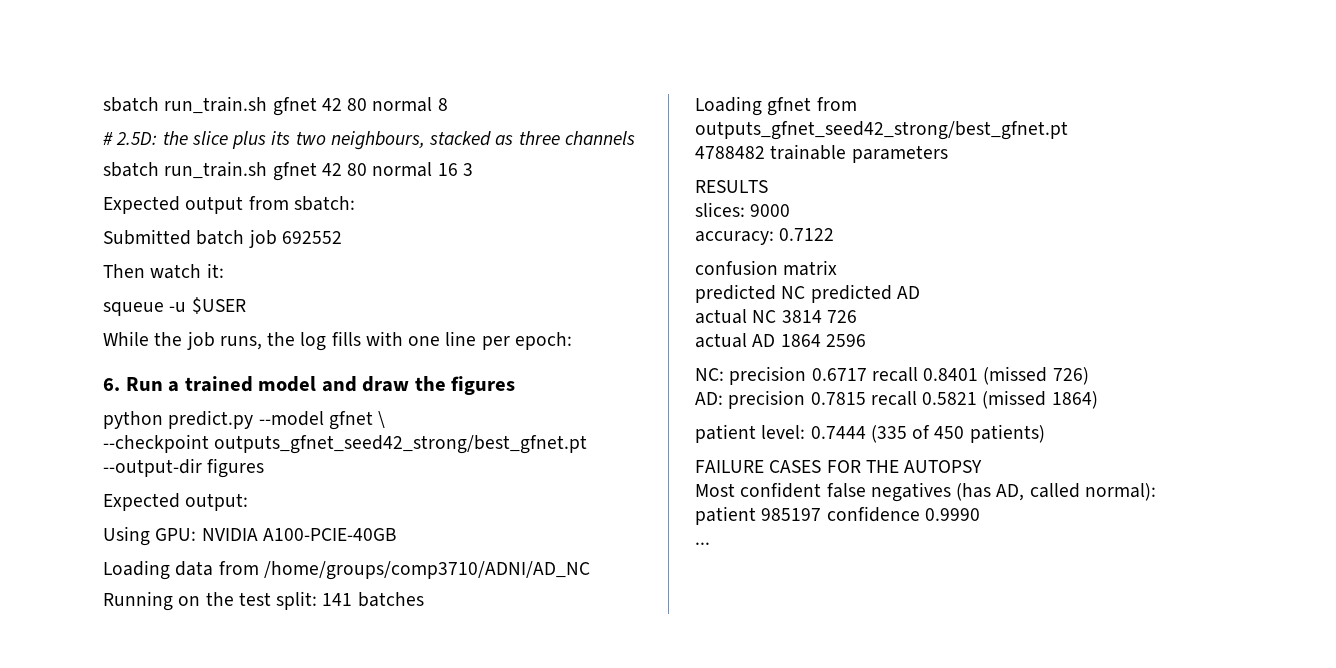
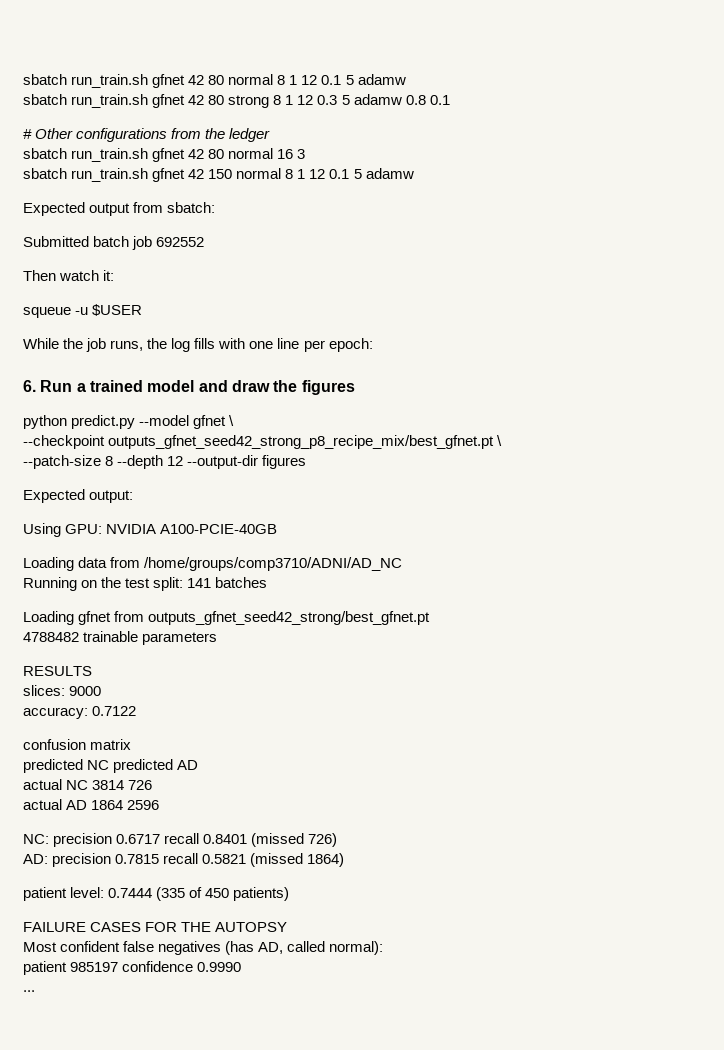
- sbatch run_train.sh gfnet 42 80 normal 8
- # 2.5D: the slice plus its two neighbours, stacked as three channels
+ sbatch run_train.sh gfnet 42 80 normal 8 1 12 0.1 5 adamw
+ sbatch run_train.sh gfnet 42 80 strong 8 1 12 0.3 5 adamw 0.8 0.1
+ # Other configurations from the ledger
+ sbatch run_train.sh gfnet 42 150 normal 8 1 12 0.1 5 adamw
- --checkpoint outputs_gfnet_seed42_strong/best_gfnet.pt --output-dir figures
+ --checkpoint outputs_gfnet_seed42_strong_p8_recipe_mix/best_gfnet.pt \
+ --patch-size 8 --depth 12 --output-dir figures

